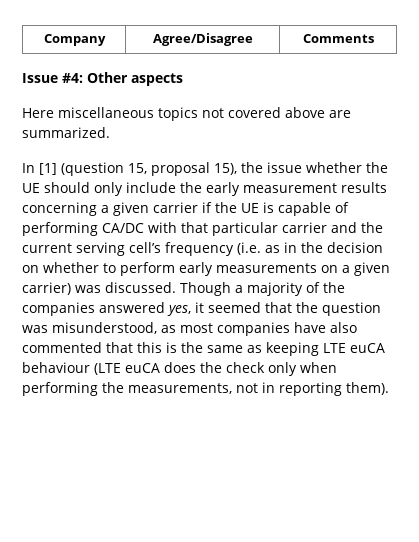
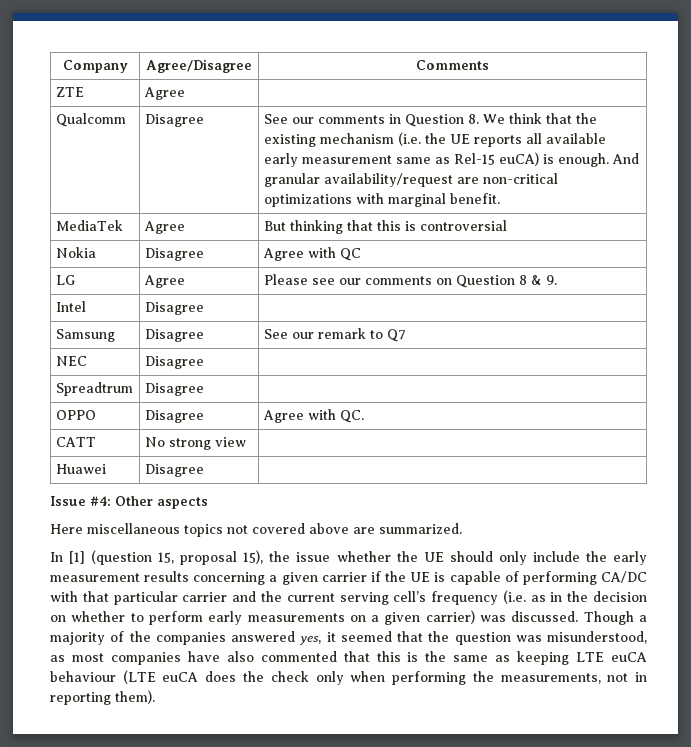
+ ZTE | Agree |
+ Qualcomm | Disagree | See our comments in Question 8. We think that the existing mechanism (i.e. the UE reports all available early measurement same as Rel-15 euCA) is enough. And granular availability/request are non-critical optimizations with marginal benefit.
+ MediaTek | Agree | But thinking that this is controversial
+ Nokia | Disagree | Agree with QC
+ LG | Agree | Please see our comments on Question 8 & 9.
+ Intel | Disagree |
+ Samsung | Disagree | See our remark to Q7
+ NEC | Disagree |
+ Spreadtrum | Disagree |
+ OPPO | Disagree | Agree with QC.
+ CATT | No strong view |
+ Huawei | Disagree |

